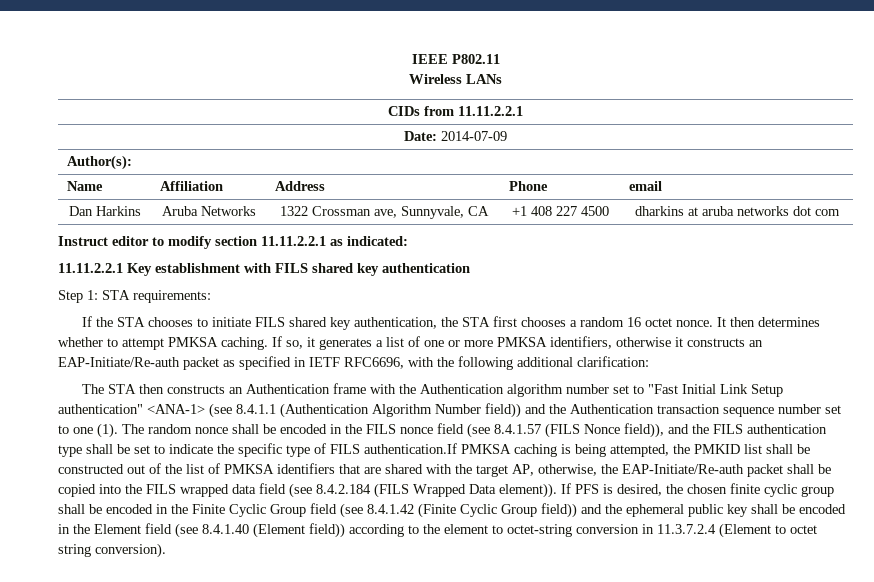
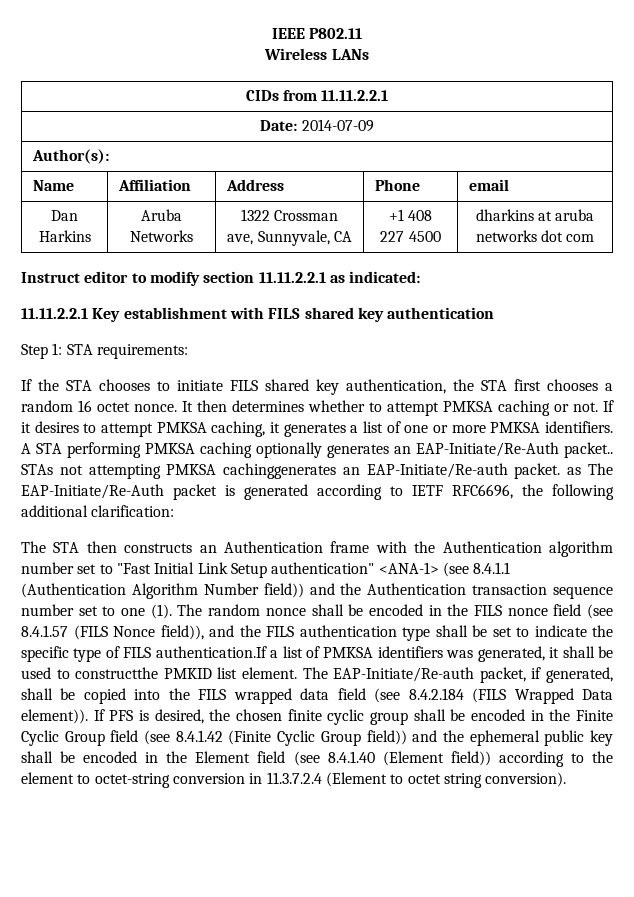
- It then determines whether to attempt PMKSA caching. If so, it generates a list of one or more PMKSA identifiers, otherwise it constructs an EAP-Initiate/Re-auth packet as specified in IETF RFC6696, with the following additional clarification:
+ It then determines whether to attempt PMKSA caching or not. If it desires to attempt PMKSA caching, it generates a list of one or more PMKSA identifiers. A STA performing PMKSA caching optionally generates an EAP-Initiate/Re-Auth packet.. STAs not attempting PMKSA cachinggenerates an EAP-Initiate/Re-auth packet. as The EAP-Initiate/Re-Auth packet is generated according to IETF RFC6696, the following additional clarification:
- The random nonce shall be encoded in the FILS nonce field (see 8.4.1.57 (FILS Nonce field)), and the FILS authentication type shall be set to indicate the specific type of FILS authentication.If PMKSA caching is being attempted, the PMKID list shall be constructed out of the list of PMKSA identifiers that are shared with the target AP, otherwise, the EAP-Initiate/Re-auth packet shall be copied into the FILS wrapped data field (see 8.4.2.184 (FILS Wrapped Data element)).
+ The random nonce shall be encoded in the FILS nonce field (see 8.4.1.57 (FILS Nonce field)), and the FILS authentication type shall be set to indicate the specific type of FILS authentication.If a list of PMKSA identifiers was generated, it shall be used to constructthe PMKID list element. The EAP-Initiate/Re-auth packet, if generated, shall be copied into the FILS wrapped data field (see 8.4.2.184 (FILS Wrapped Data element)).

